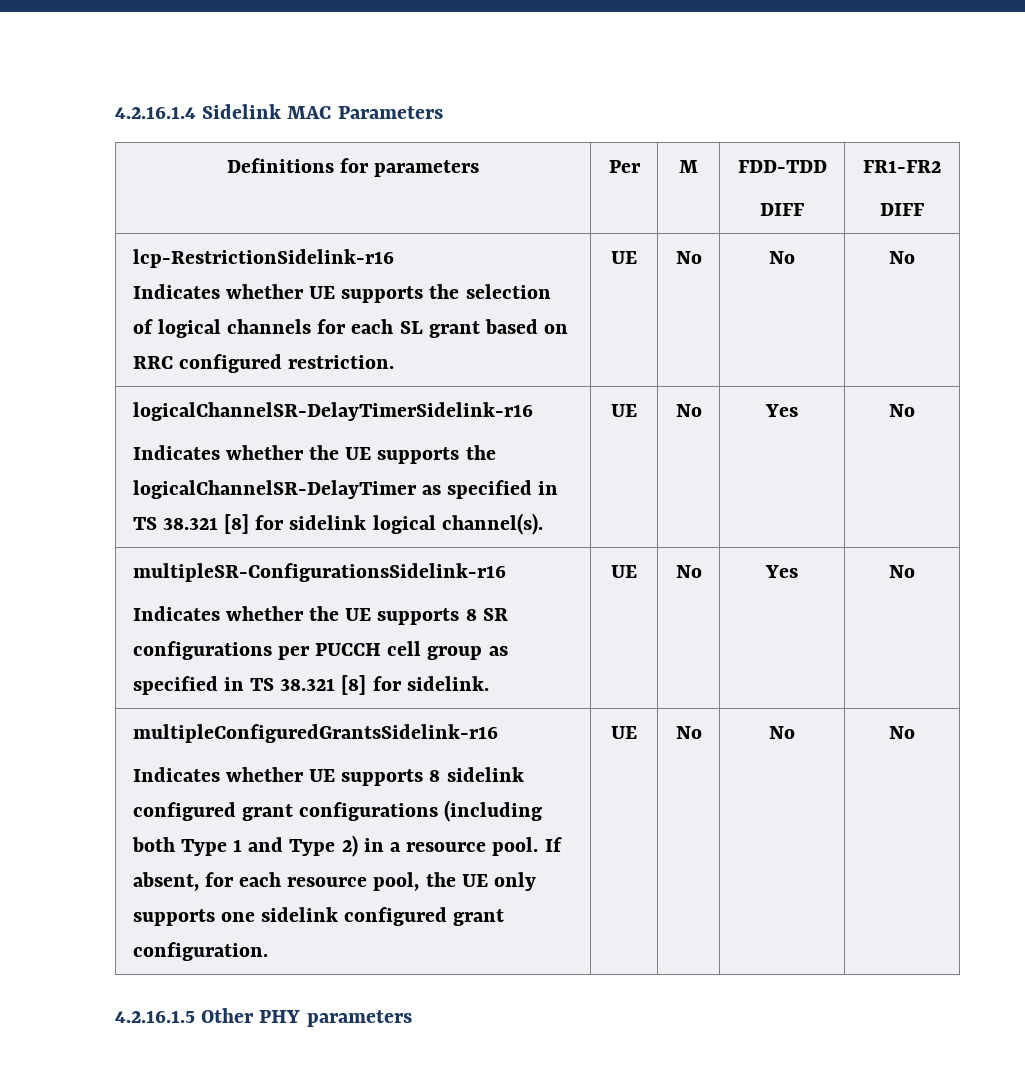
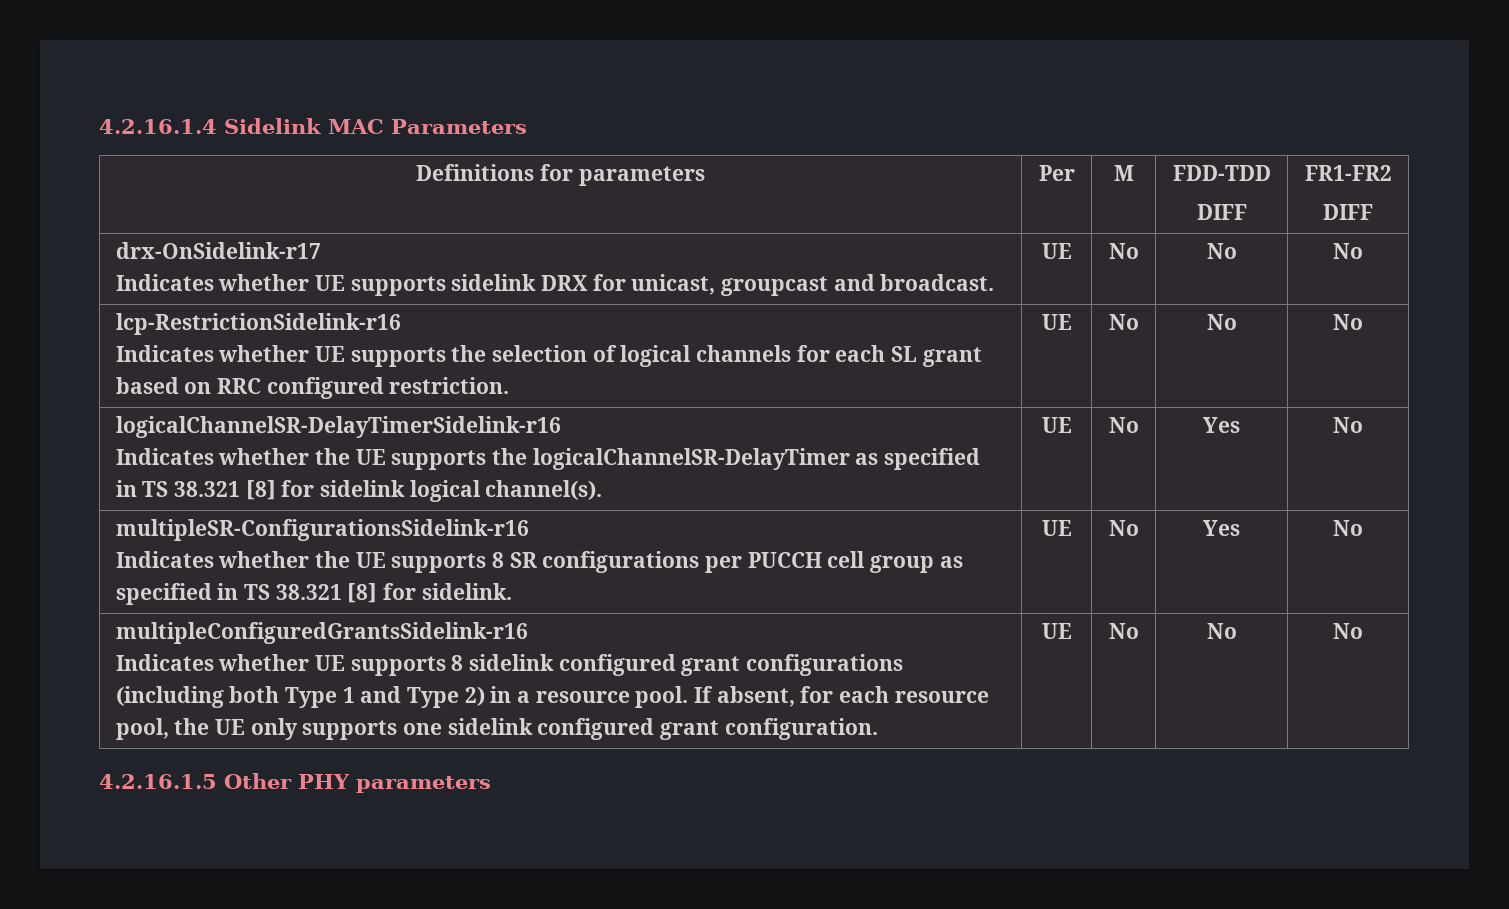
+ drx-OnSidelink-r17
+ Indicates whether UE supports sidelink DRX for unicast, groupcast and broadcast. | UE | No | No | No

